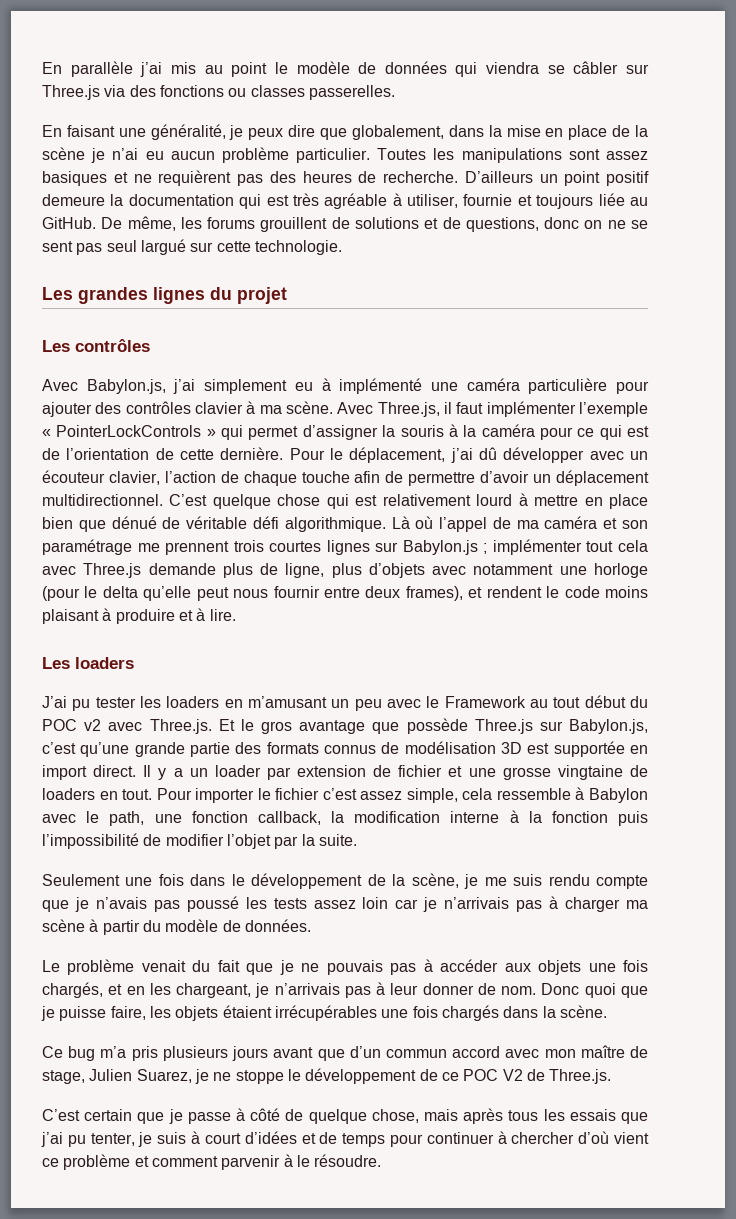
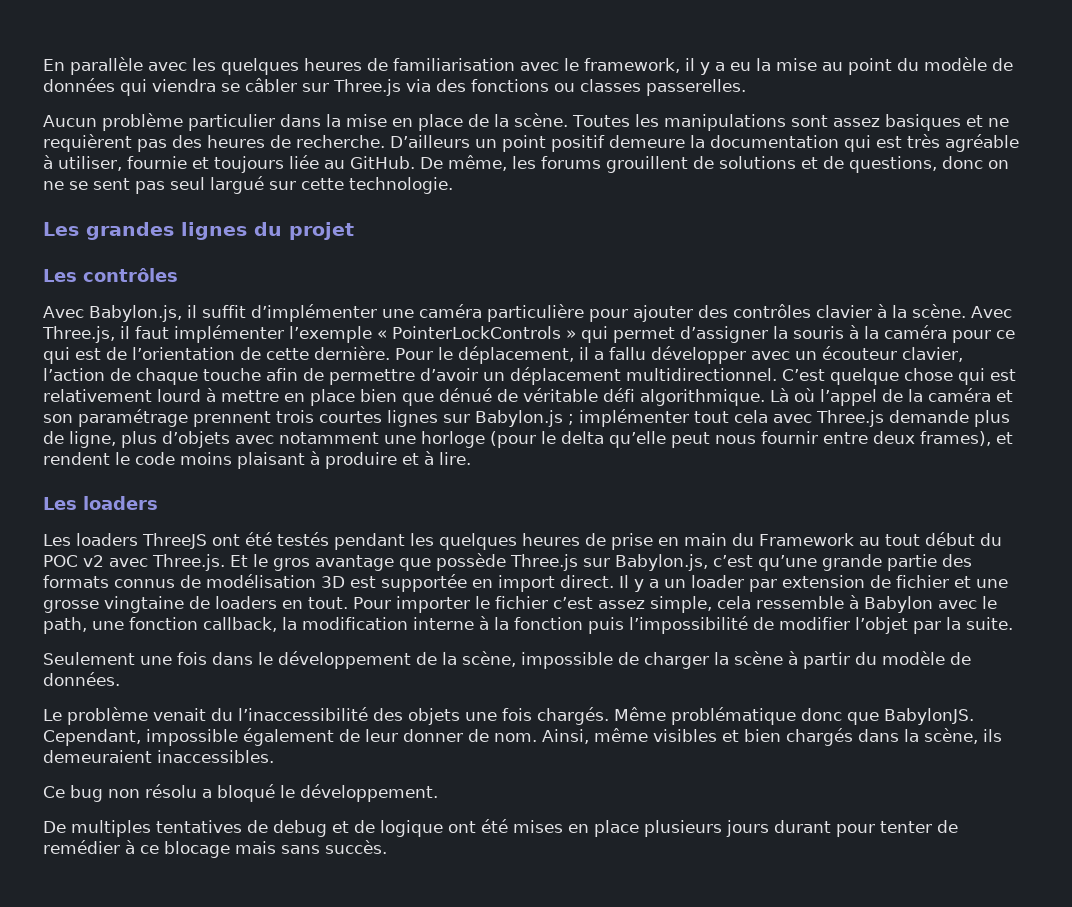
- En parallèle j’ai mis au point le modèle de données qui viendra se câbler sur Three.js via des fonctions ou classes passerelles.
+ En parallèle avec les quelques heures de familiarisation avec le framework, il y a eu la mise au point du modèle de données qui viendra se câbler sur Three.js via des fonctions ou classes passerelles.
- En faisant une généralité, je peux dire que globalement, dans la mise en place de la scène je n’ai eu aucun problème particulier.
+ Aucun problème particulier dans la mise en place de la scène.
- Avec Babylon.js, j’ai simplement eu à implémenté une caméra particulière pour ajouter des contrôles clavier à ma scène.
+ Avec Babylon.js, il suffit d’implémenter une caméra particulière pour ajouter des contrôles clavier à la scène.
- Pour le déplacement, j’ai dû développer avec un écouteur clavier, l’action de chaque touche afin de permettre d’avoir un déplacement multidirectionnel.
+ Pour le déplacement, il a fallu développer avec un écouteur clavier, l’action de chaque touche afin de permettre d’avoir un déplacement multidirectionnel.
- Là où l’appel de ma caméra et son paramétrage me prennent trois courtes lignes sur Babylon.js ; implémenter tout cela avec Three.js demande plus de ligne, plus d’objets avec notamment une horloge (pour le delta qu’elle peut nous fournir entre deux frames), et rendent le code moins plaisant à produire et à lire.
+ Là où l’appel de la caméra et son paramétrage prennent trois courtes lignes sur Babylon.js ; implémenter tout cela avec Three.js demande plus de ligne, plus d’objets avec notamment une horloge (pour le delta qu’elle peut nous fournir entre deux frames), et rendent le code moins plaisant à produire et à lire.
- J’ai pu tester les loaders en m’amusant un peu avec le Framework au tout début du POC v2 avec Three.js. Et le gros avantage que possède Three.js sur Babylon.js, c’est qu’une grande partie des formats connus de modélisation 3D est supportée en import direct.
+ Les loaders ThreeJS ont été testés pendant les quelques heures de prise en main du Framework au tout début du POC v2 avec Three.js. Et le gros avantage que possède Three.js sur Babylon.js, c’est qu’une grande partie des formats connus de modélisation 3D est supportée en import direct.
- Seulement une fois dans le développement de la scène, je me suis rendu compte que je n’avais pas poussé les tests assez loin car je n’arrivais pas à charger ma scène à partir du modèle de données.
+ Seulement une fois dans le développement de la scène, impossible de charger la scène à partir du modèle de données.
- Le problème venait du fait que je ne pouvais pas à accéder aux objets une fois chargés, et en les chargeant, je n’arrivais pas à leur donner de nom. Donc quoi que je puisse faire, les objets étaient irrécupérables une fois chargés dans la scène.
- Ce bug m’a pris plusieurs jours avant que d’un commun accord avec mon maître de stage, Julien Suarez, je ne stoppe le développement de ce POC V2 de Three.js.
- C’est certain que je passe à côté de quelque chose, mais après tous les essais que j’ai pu tenter, je suis à court d’idées et de temps pour continuer à chercher d’où vient ce problème et comment parvenir à le résoudre.
+ Le problème venait du l’inaccessibilité des objets une fois chargés. Même problématique donc que BabylonJS. Cependant, impossible également de leur donner de nom. Ainsi, même visibles et bien chargés dans la scène, ils demeuraient inaccessibles.
+ Ce bug non résolu a bloqué le développement.
+ De multiples tentatives de debug et de logique ont été mises en place plusieurs jours durant pour tenter de remédier à ce blocage mais sans succès.

